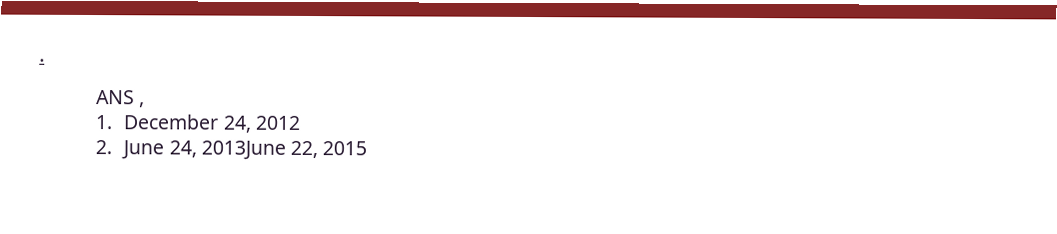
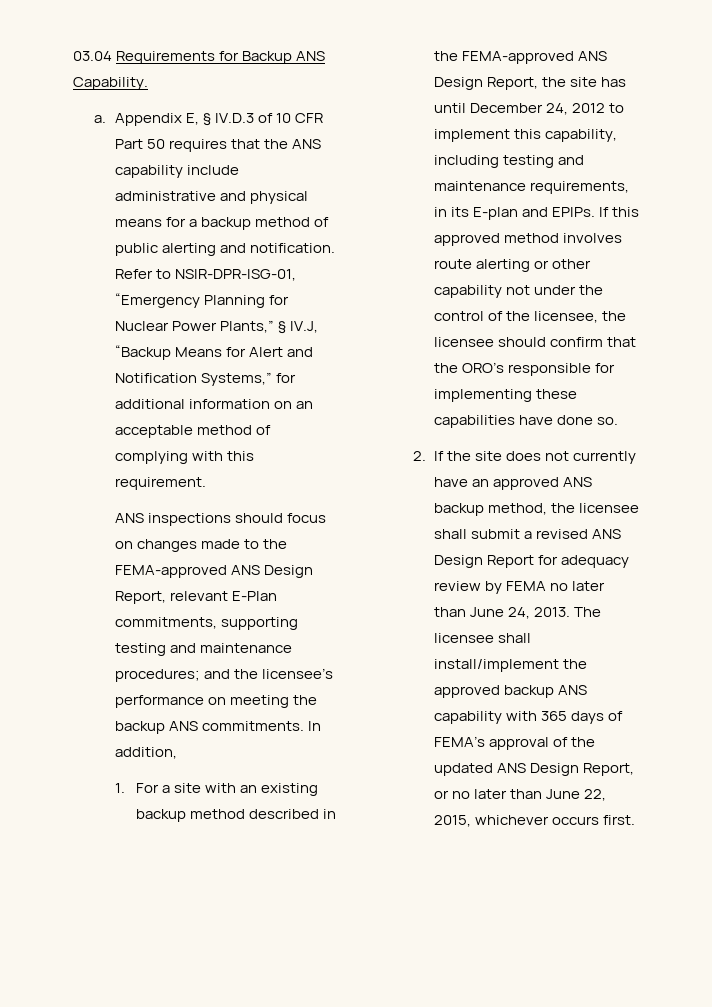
- .
- ANS ,
- 1. December 24, 2012
- 2. June 24, 2013June 22, 2015
+ 03.04 Requirements for Backup ANS Capability.
+ a. Appendix E, § IV.D.3 of 10 CFR Part 50 requires that the ANS capability include administrative and physical means for a backup method of public alerting and notification. Refer to NSIR-DPR-ISG-01, “Emergency Planning for Nuclear Power Plants,” § IV.J, “Backup Means for Alert and Notification Systems,” for additional information on an acceptable method of complying with this requirement.
+ ANS inspections should focus on changes made to the FEMA-approved ANS Design Report, relevant E-Plan commitments, supporting testing and maintenance procedures; and the licensee’s performance on meeting the backup ANS commitments. In addition,
+ 1. For a site with an existing backup method described in the FEMA-approved ANS Design Report, the site has until December 24, 2012 to implement this capability, including testing and maintenance requirements, in its E-plan and EPIPs. If this approved method involves route alerting or other capability not under the control of the licensee, the licensee should confirm that the ORO’s responsible for implementing these capabilities have done so.
+ 2. If the site does not currently have an approved ANS backup method, the licensee shall submit a revised ANS Design Report for adequacy review by FEMA no later than June 24, 2013. The licensee shall install/implement the approved backup ANS capability with 365 days of FEMA’s approval of the updated ANS Design Report, or no later than June 22, 2015, whichever occurs first.

